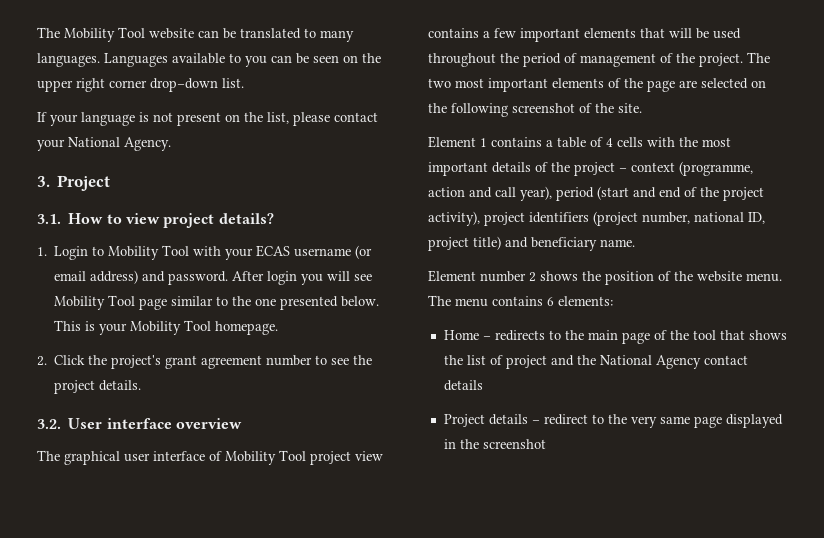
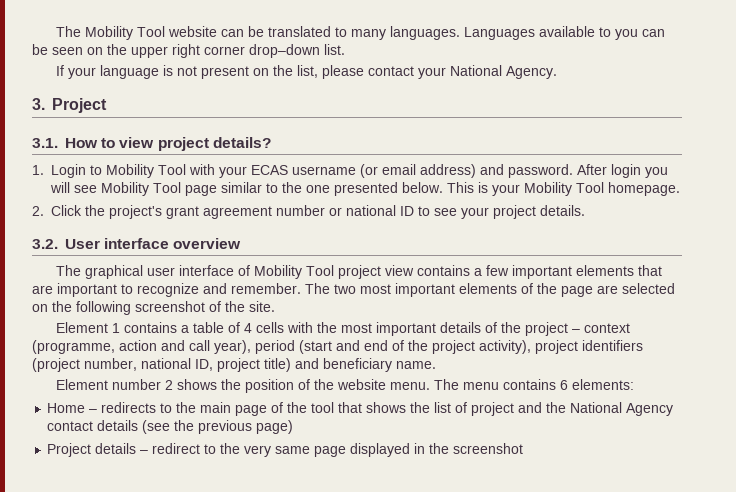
- 2. Click the project's grant agreement number to see the project details.
+ 2. Click the project's grant agreement number or national ID to see your project details.
- The graphical user interface of Mobility Tool project view contains a few important elements that will be used throughout the period of management of the project.
+ The graphical user interface of Mobility Tool project view contains a few important elements that are important to recognize and remember.
- Home – redirects to the main page of the tool that shows the list of project and the National Agency contact details
+ Home – redirects to the main page of the tool that shows the list of project and the National Agency contact details (see the previous page)

